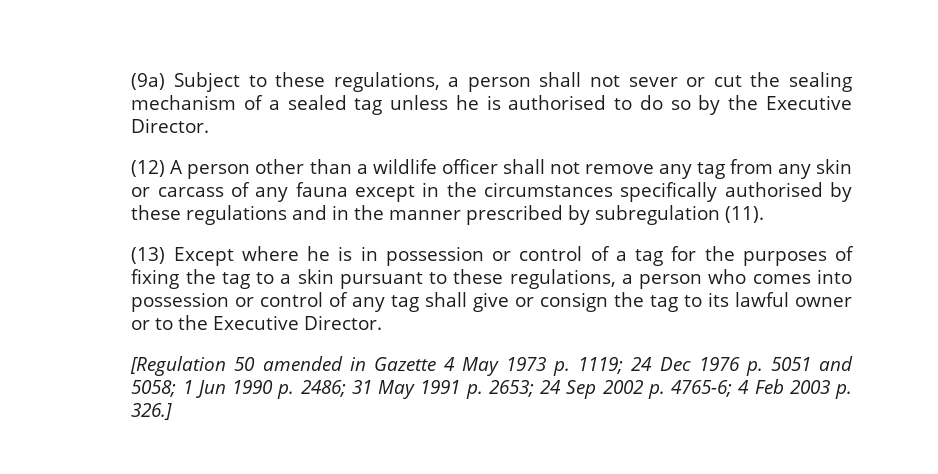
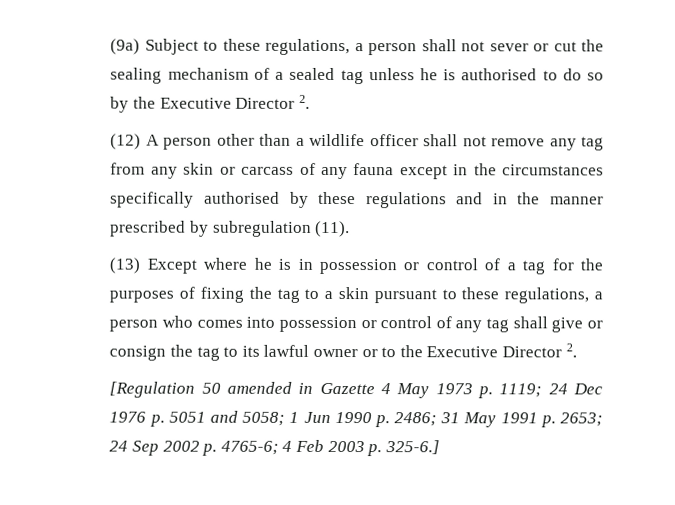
- (9a) Subject to these regulations, a person shall not sever or cut the sealing mechanism of a sealed tag unless he is authorised to do so by the Executive Director.
+ (9a) Subject to these regulations, a person shall not sever or cut the sealing mechanism of a sealed tag unless he is authorised to do so by the Executive Director 2.
- (13) Except where he is in possession or control of a tag for the purposes of fixing the tag to a skin pursuant to these regulations, a person who comes into possession or control of any tag shall give or consign the tag to its lawful owner or to the Executive Director.
+ (13) Except where he is in possession or control of a tag for the purposes of fixing the tag to a skin pursuant to these regulations, a person who comes into possession or control of any tag shall give or consign the tag to its lawful owner or to the Executive Director 2.
- [Regulation 50 amended in Gazette 4 May 1973 p. 1119; 24 Dec 1976 p. 5051 and 5058; 1 Jun 1990 p. 2486; 31 May 1991 p. 2653; 24 Sep 2002 p. 4765-6; 4 Feb 2003 p. 326.]
+ [Regulation 50 amended in Gazette 4 May 1973 p. 1119; 24 Dec 1976 p. 5051 and 5058; 1 Jun 1990 p. 2486; 31 May 1991 p. 2653; 24 Sep 2002 p. 4765-6; 4 Feb 2003 p. 325-6.]

